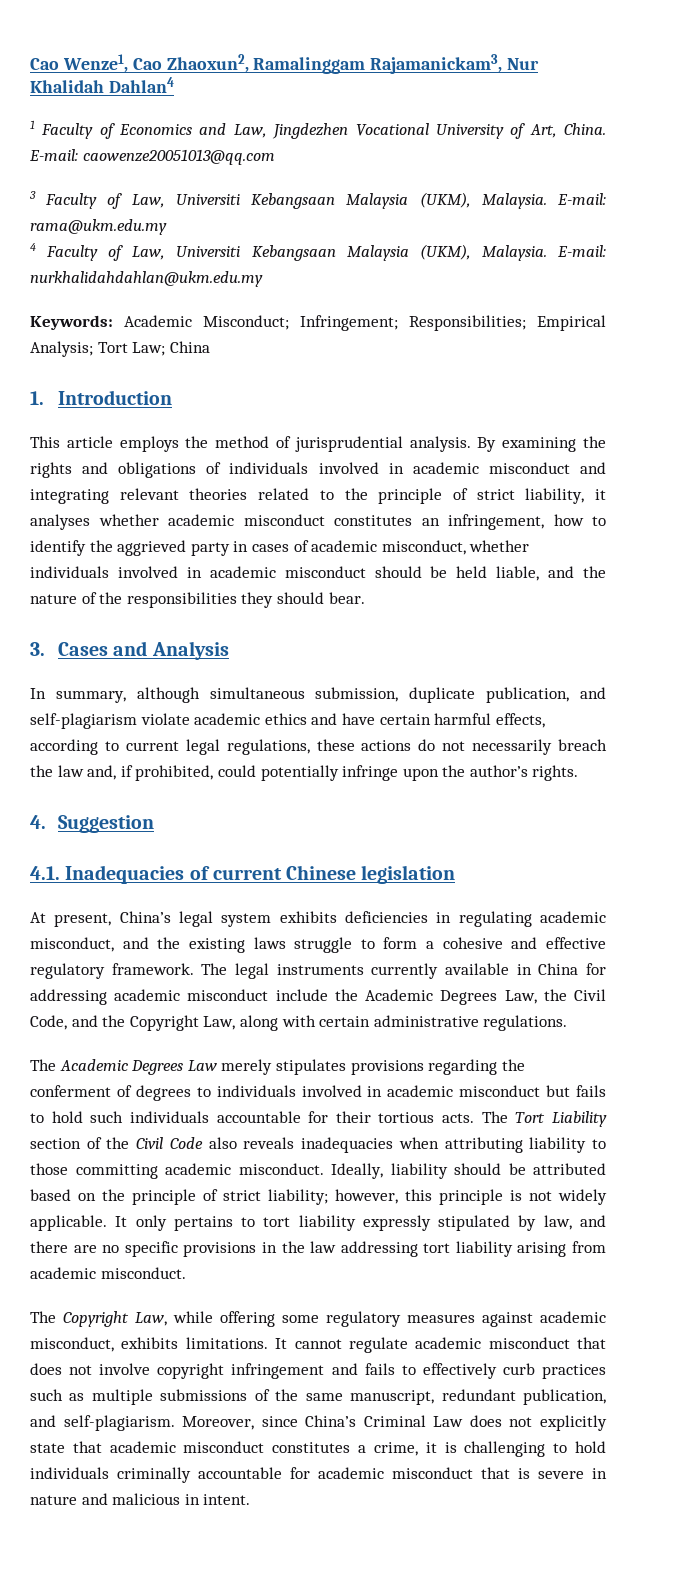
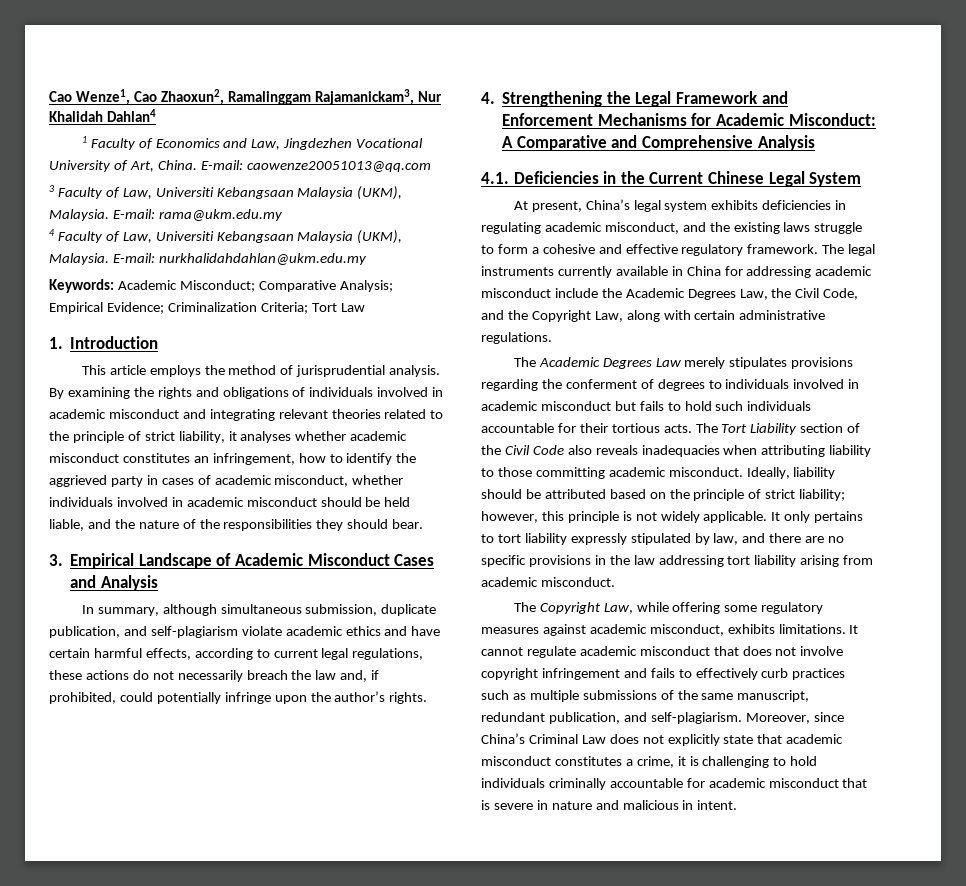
- Keywords: Academic Misconduct; Infringement; Responsibilities; Empirical Analysis; Tort Law; China
+ Keywords: Academic Misconduct; Comparative Analysis; Empirical Evidence; Criminalization Criteria; Tort Law
- 3. Cases and Analysis
+ 3. Empirical Landscape of Academic Misconduct Cases and Analysis
- 4. Suggestion
- 4.1. Inadequacies of current Chinese legislation
+ 4. Strengthening the Legal Framework and Enforcement Mechanisms for Academic Misconduct: A Comparative and Comprehensive Analysis
+ 4.1. Deficiencies in the Current Chinese Legal System

